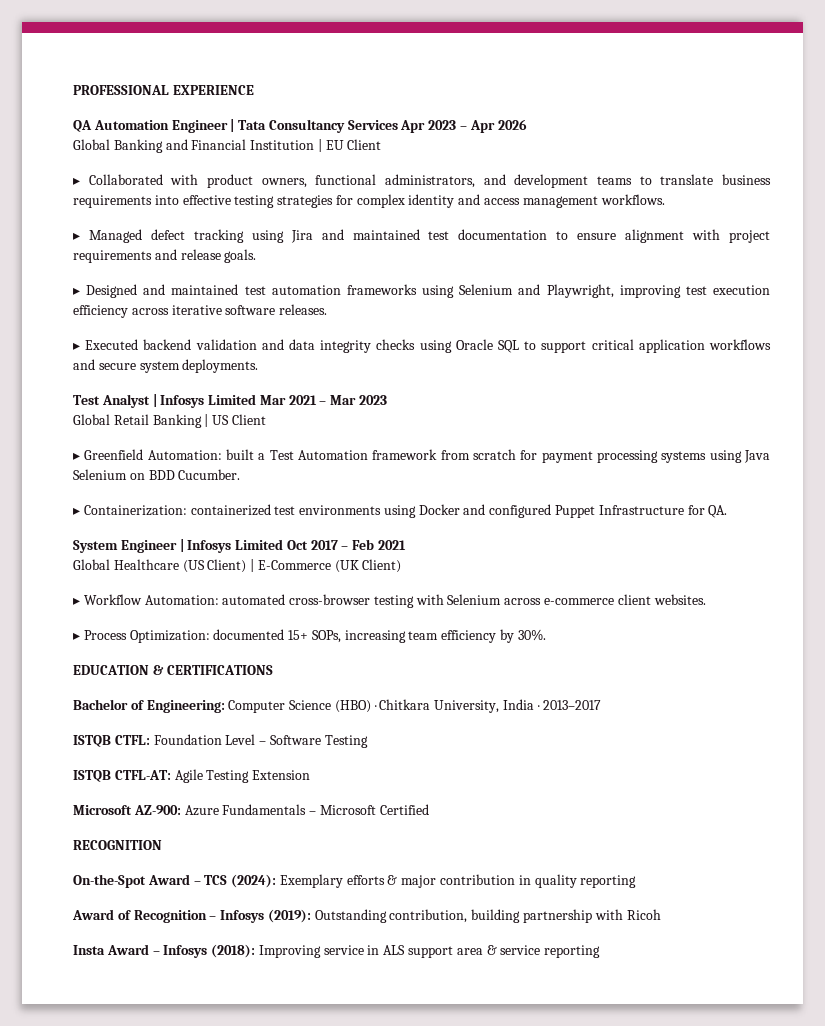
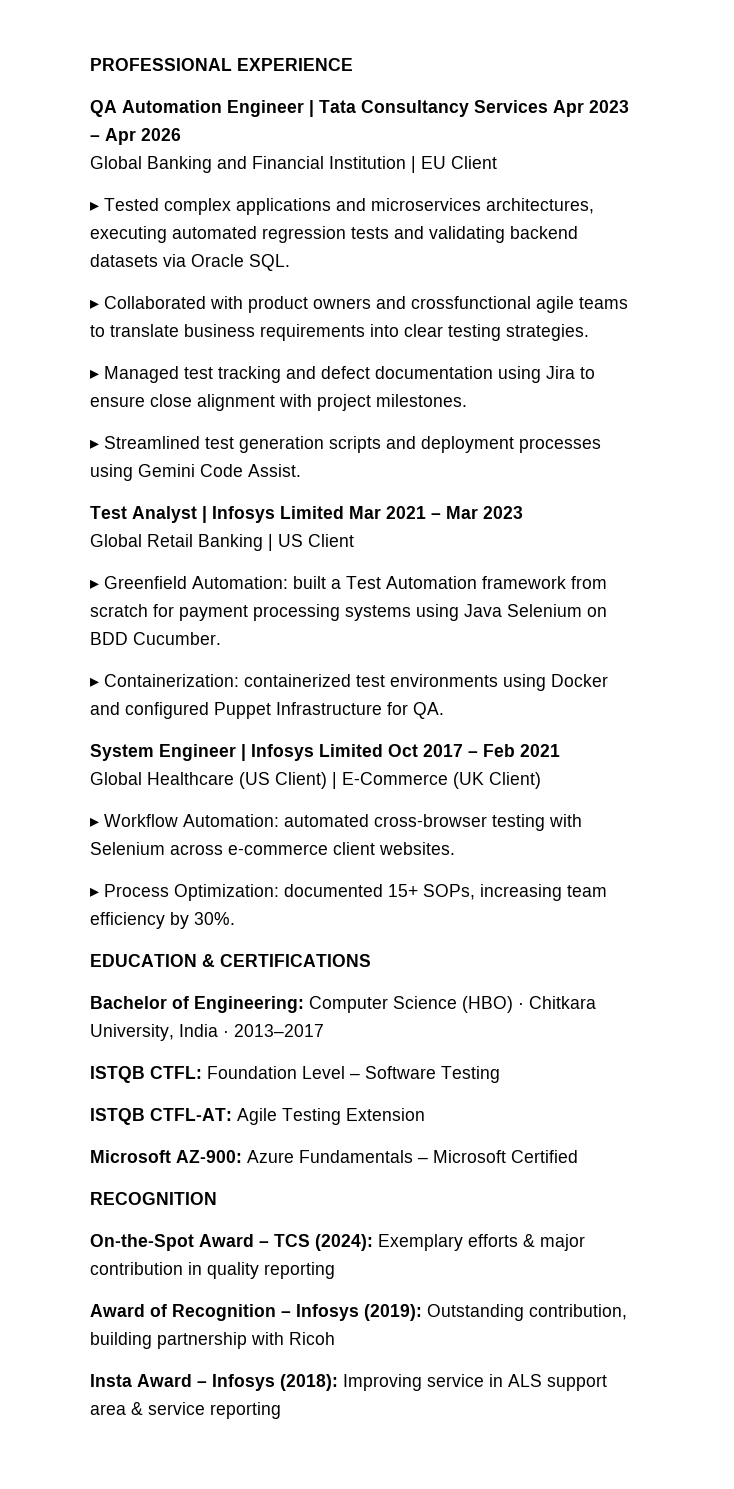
+ ▸ Tested complex applications and microservices architectures, executing automated regression tests and validating backend datasets via Oracle SQL.
- ▸ Collaborated with product owners, functional administrators, and development teams to translate business requirements into effective testing strategies for complex identity and access management workflows.
- ▸ Managed defect tracking using Jira and maintained test documentation to ensure alignment with project requirements and release goals.
- ▸ Designed and maintained test automation frameworks using Selenium and Playwright, improving test execution efficiency across iterative software releases.
- ▸ Executed backend validation and data integrity checks using Oracle SQL to support critical application workflows and secure system deployments.
+ ▸ Collaborated with product owners and crossfunctional agile teams to translate business requirements into clear testing strategies.
+ ▸ Managed test tracking and defect documentation using Jira to ensure close alignment with project milestones.
+ ▸ Streamlined test generation scripts and deployment processes using Gemini Code Assist.

